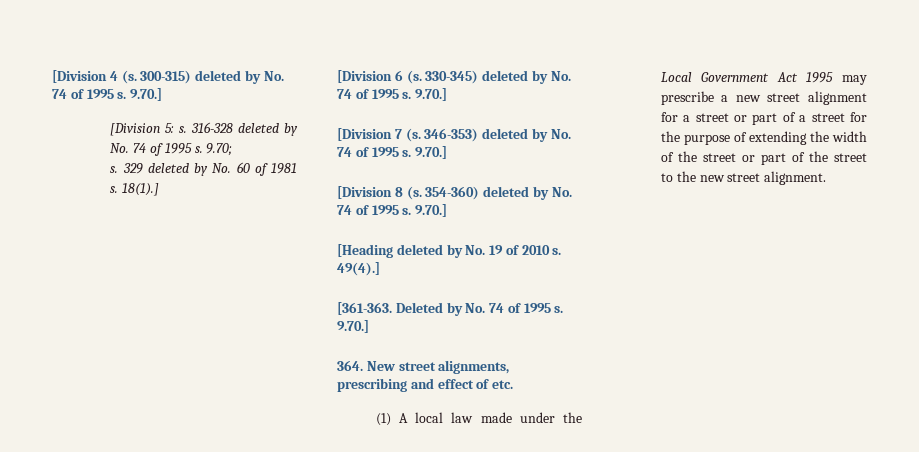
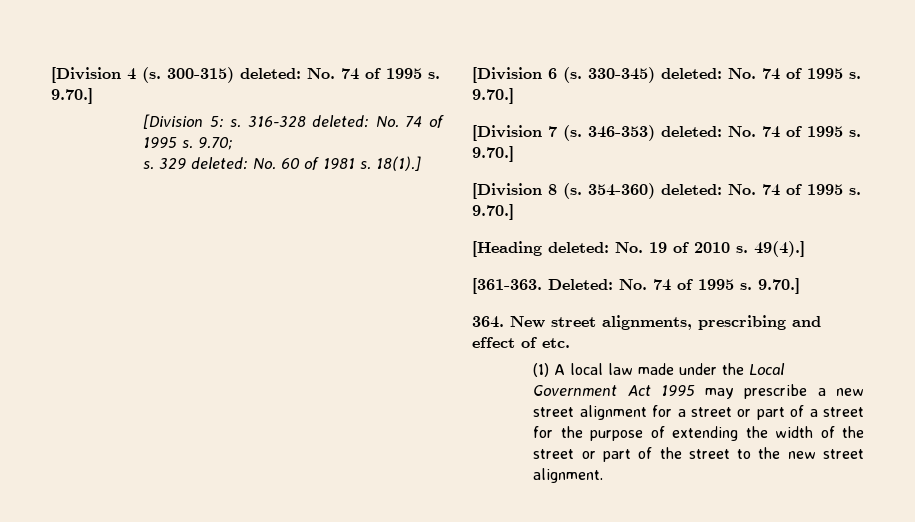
- 300-315) deleted by No. 74 of 1995 s.
+ 300-315) deleted: No. 74 of 1995 s.
- 316-328 deleted by No. 74 of 1995 s.
+ 316-328 deleted: No. 74 of 1995 s.
- 329 deleted by No. 60 of 1981 s.
+ 329 deleted: No. 60 of 1981 s.
- 330-345) deleted by No. 74 of 1995 s.
+ 330-345) deleted: No. 74 of 1995 s.
- 346-353) deleted by No. 74 of 1995 s.
+ 346-353) deleted: No. 74 of 1995 s.
- 354-360) deleted by No. 74 of 1995 s.
+ 354-360) deleted: No. 74 of 1995 s.
- [Heading deleted by No. 19 of 2010 s.
+ [Heading deleted: No. 19 of 2010 s.
- Deleted by No. 74 of 1995 s.
+ Deleted: No. 74 of 1995 s.

